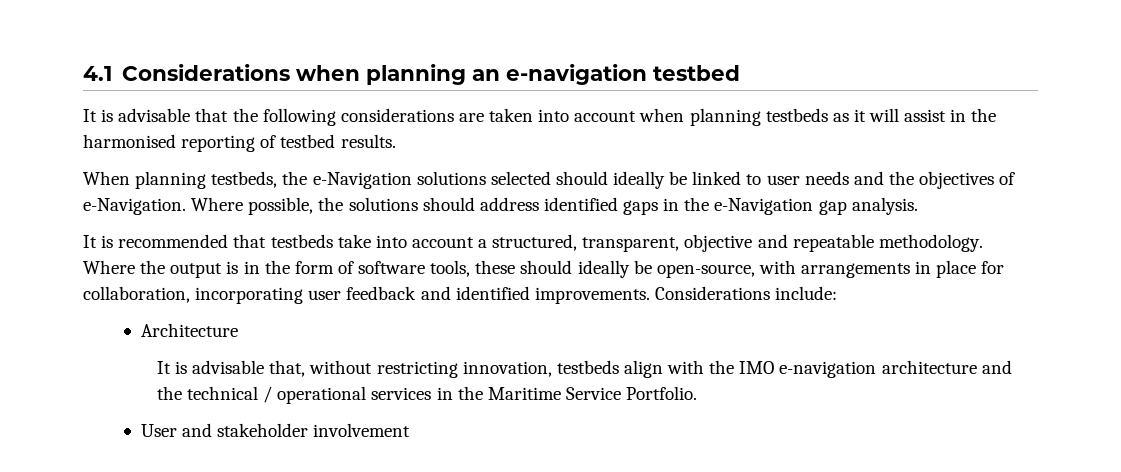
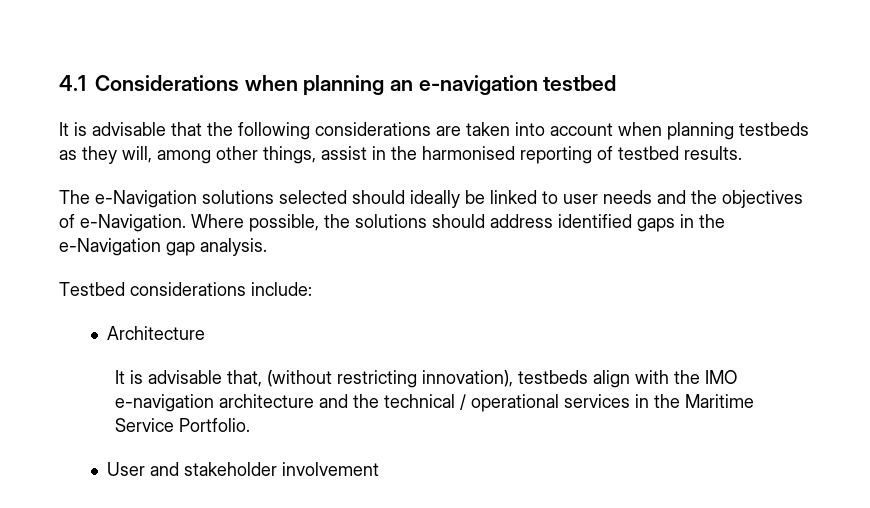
- It is advisable that the following considerations are taken into account when planning testbeds as it will assist in the harmonised reporting of testbed results.
+ It is advisable that the following considerations are taken into account when planning testbeds as they will, among other things, assist in the harmonised reporting of testbed results.
- When planning testbeds, the e-Navigation solutions selected should ideally be linked to user needs and the objectives of e-Navigation.
+ The e-Navigation solutions selected should ideally be linked to user needs and the objectives of e-Navigation.
- It is recommended that testbeds take into account a structured, transparent, objective and repeatable methodology. Where the output is in the form of software tools, these should ideally be open-source, with arrangements in place for collaboration, incorporating user feedback and identified improvements. Considerations include:
+ Testbed considerations include:
- It is advisable that, without restricting innovation, testbeds align with the IMO e-navigation architecture and the technical / operational services in the Maritime Service Portfolio.
+ It is advisable that, (without restricting innovation), testbeds align with the IMO e-navigation architecture and the technical / operational services in the Maritime Service Portfolio.

